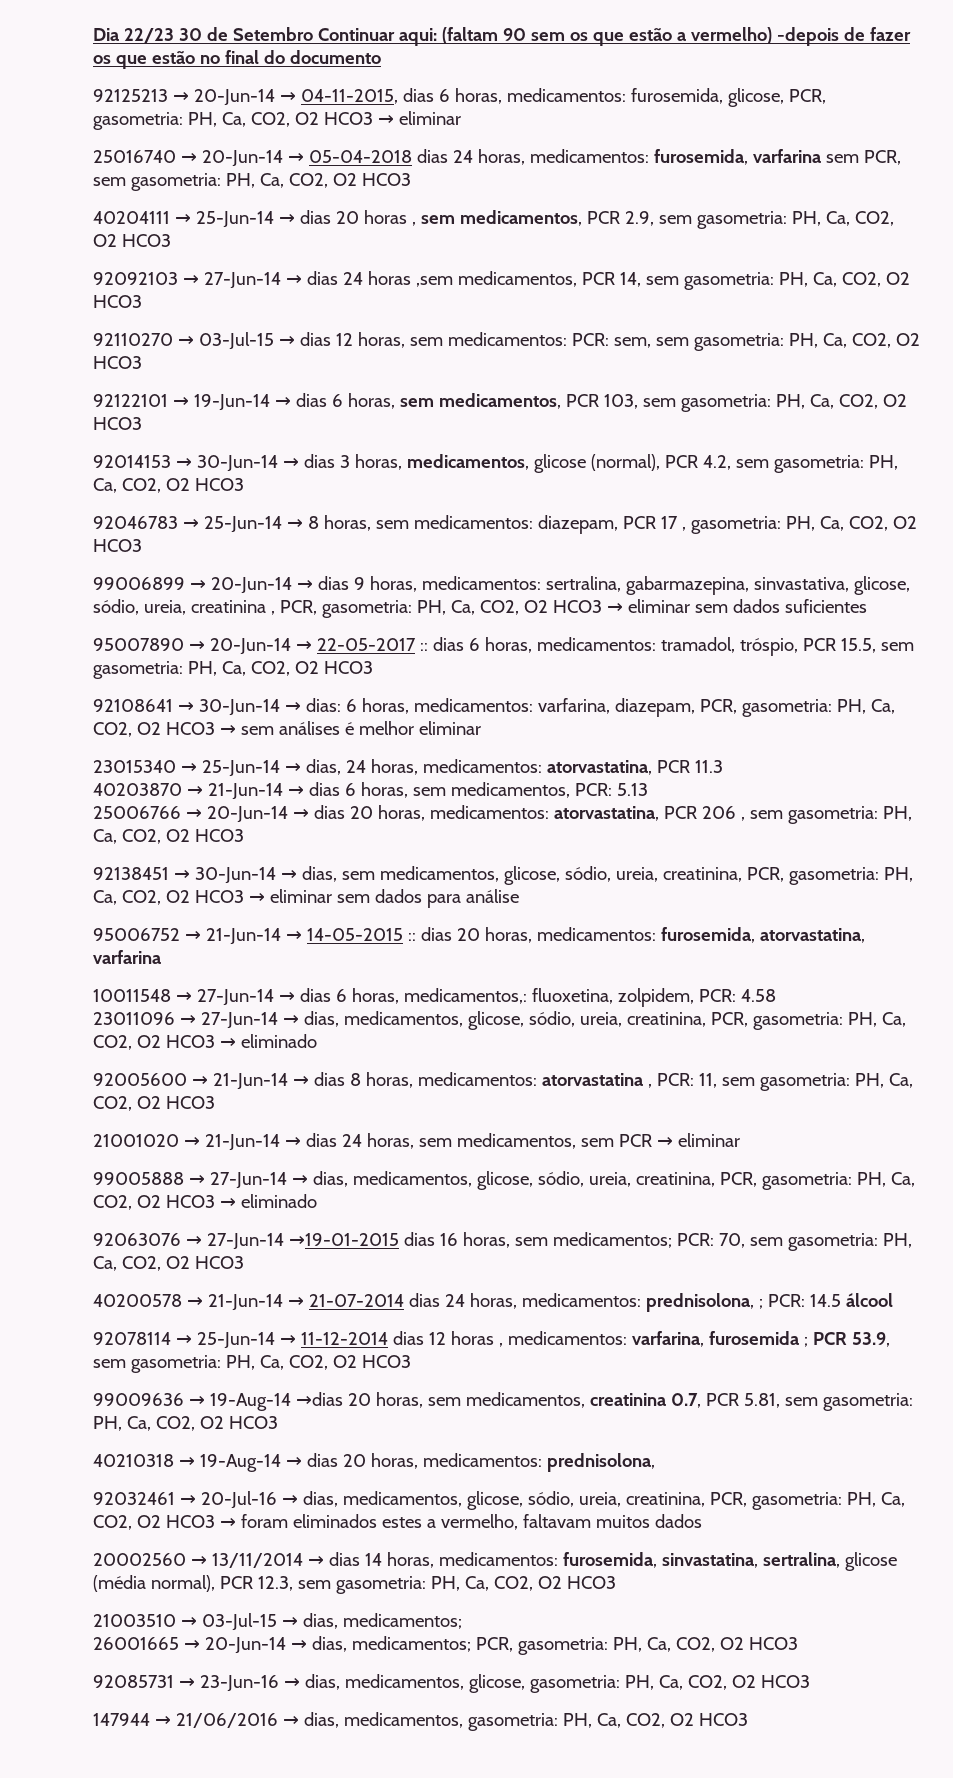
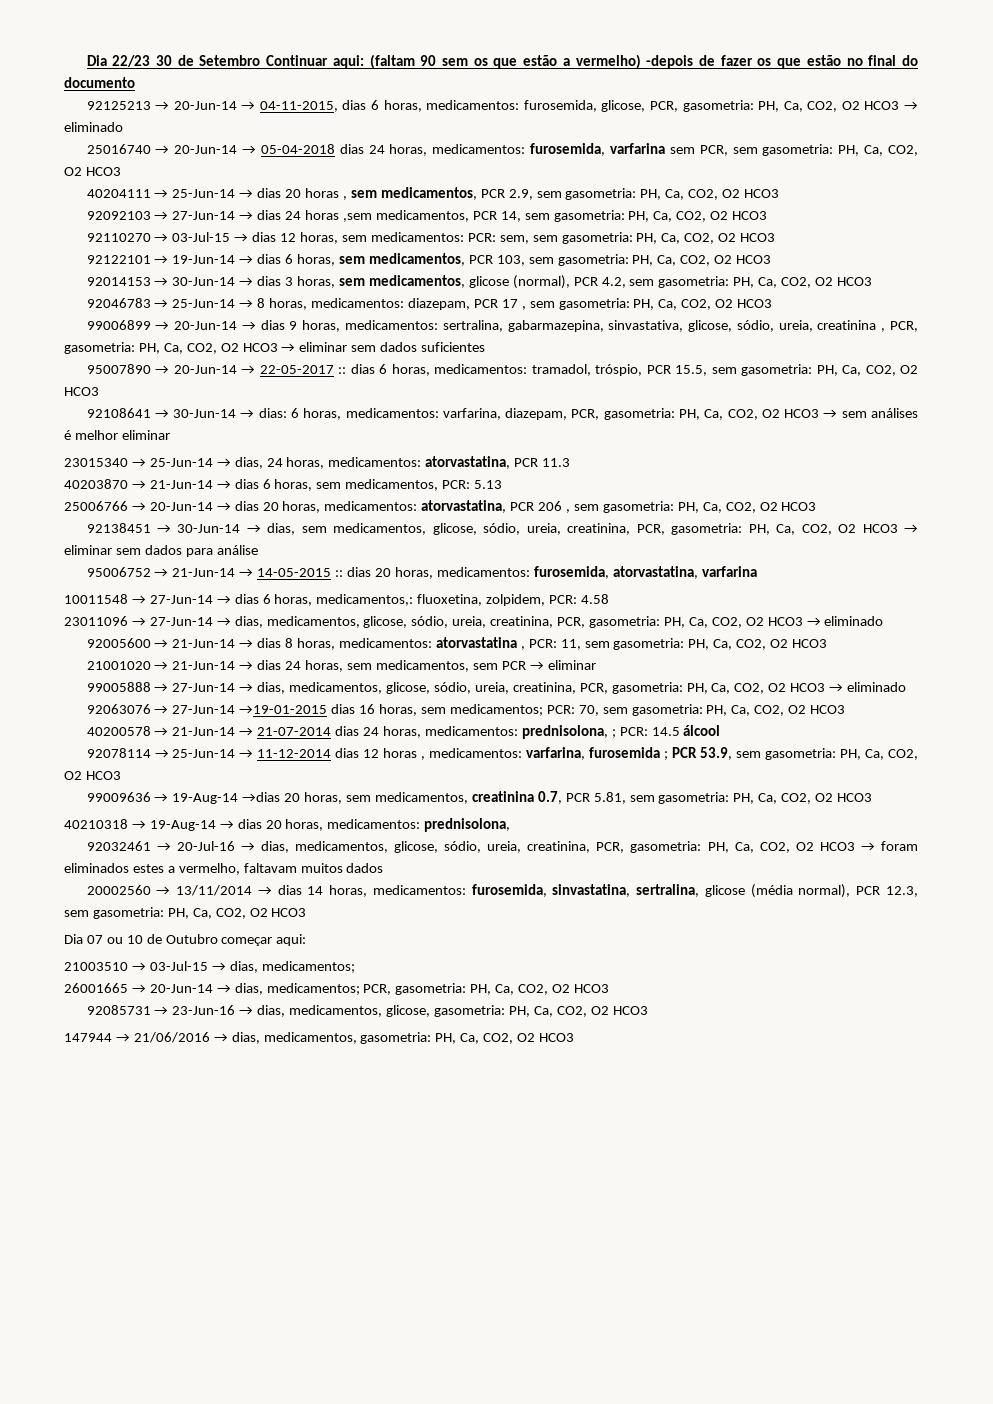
- 92125213 → 20-Jun-14 → 04-11-2015, dias 6 horas, medicamentos: furosemida, glicose, PCR, gasometria: PH, Ca, CO2, O2 HCO3 → eliminar
+ 92125213 → 20-Jun-14 → 04-11-2015, dias 6 horas, medicamentos: furosemida, glicose, PCR, gasometria: PH, Ca, CO2, O2 HCO3 → eliminado
- 92014153 → 30-Jun-14 → dias 3 horas, medicamentos, glicose (normal), PCR 4.2, sem gasometria: PH, Ca, CO2, O2 HCO3
+ 92014153 → 30-Jun-14 → dias 3 horas, sem medicamentos, glicose (normal), PCR 4.2, sem gasometria: PH, Ca, CO2, O2 HCO3
- 92046783 → 25-Jun-14 → 8 horas, sem medicamentos: diazepam, PCR 17 , gasometria: PH, Ca, CO2, O2 HCO3
+ 92046783 → 25-Jun-14 → 8 horas, medicamentos: diazepam, PCR 17 , sem gasometria: PH, Ca, CO2, O2 HCO3
+ Dia 07 ou 10 de Outubro começar aqui:

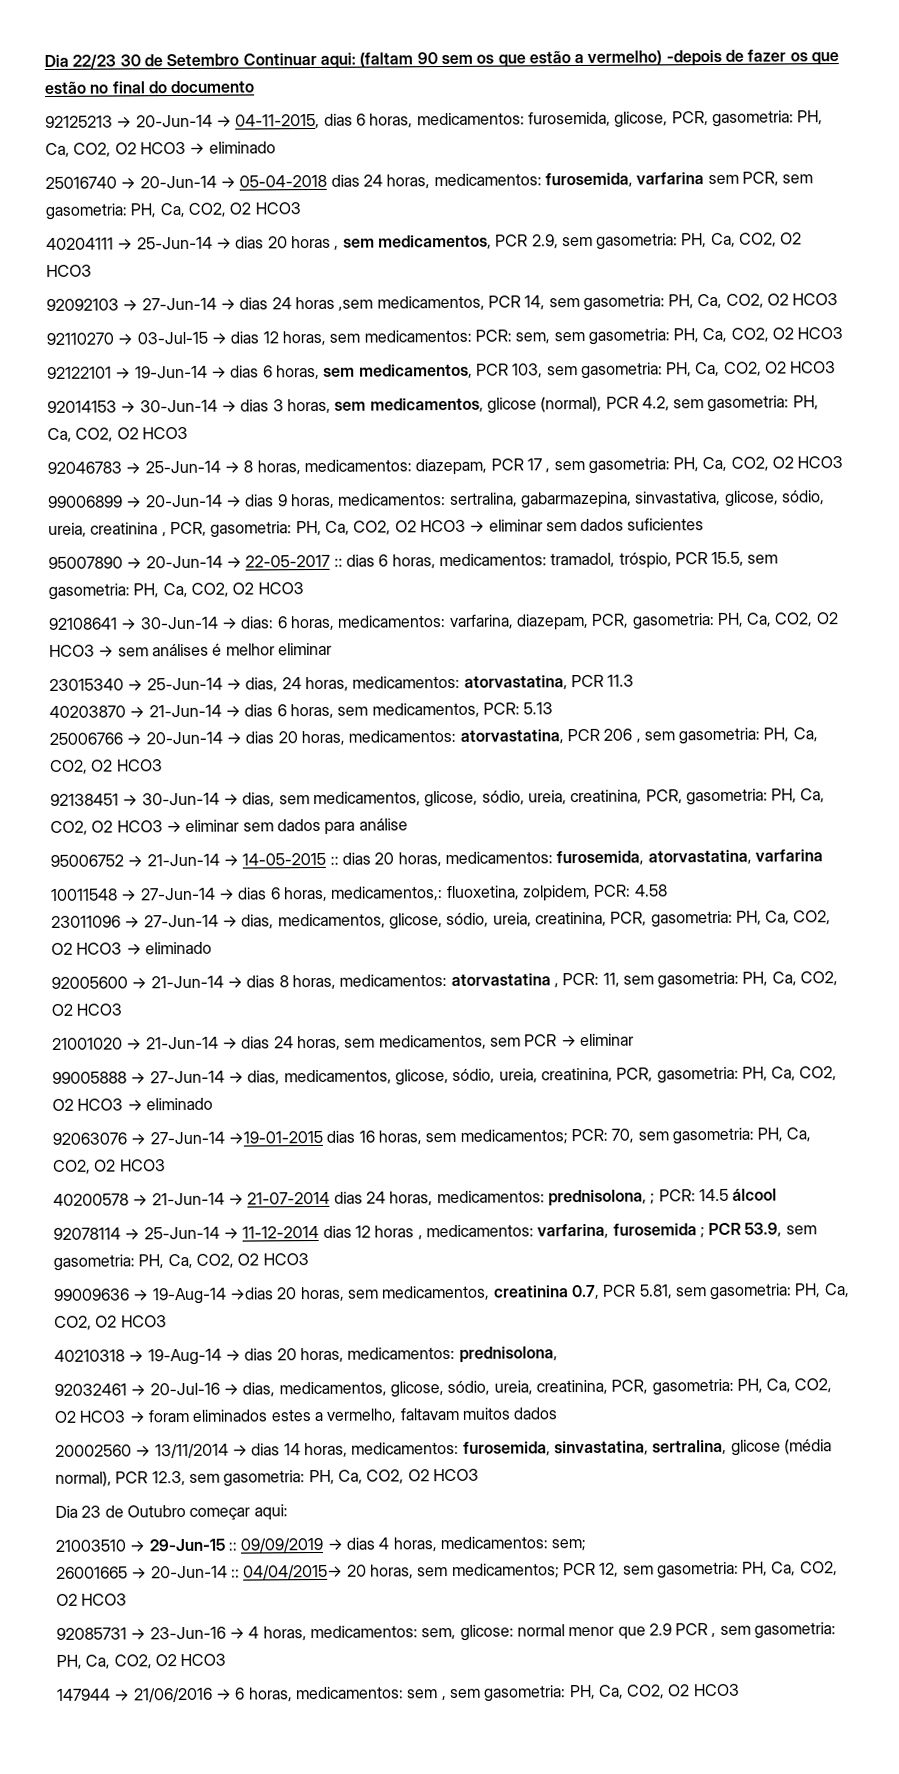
- Dia 07 ou 10 de Outubro começar aqui:
+ Dia 23 de Outubro começar aqui:
- 21003510 → 03-Jul-15 → dias, medicamentos;
- 26001665 → 20-Jun-14 → dias, medicamentos; PCR, gasometria: PH, Ca, CO2, O2 HCO3
+ 21003510 → 29-Jun-15 :: 09/09/2019 → dias 4 horas, medicamentos: sem;
+ 26001665 → 20-Jun-14 :: 04/04/2015→ 20 horas, sem medicamentos; PCR 12, sem gasometria: PH, Ca, CO2, O2 HCO3
- 92085731 → 23-Jun-16 → dias, medicamentos, glicose, gasometria: PH, Ca, CO2, O2 HCO3
+ 92085731 → 23-Jun-16 → 4 horas, medicamentos: sem, glicose: normal menor que 2.9 PCR , sem gasometria: PH, Ca, CO2, O2 HCO3
- 147944 → 21/06/2016 → dias, medicamentos, gasometria: PH, Ca, CO2, O2 HCO3
+ 147944 → 21/06/2016 → 6 horas, medicamentos: sem , sem gasometria: PH, Ca, CO2, O2 HCO3

